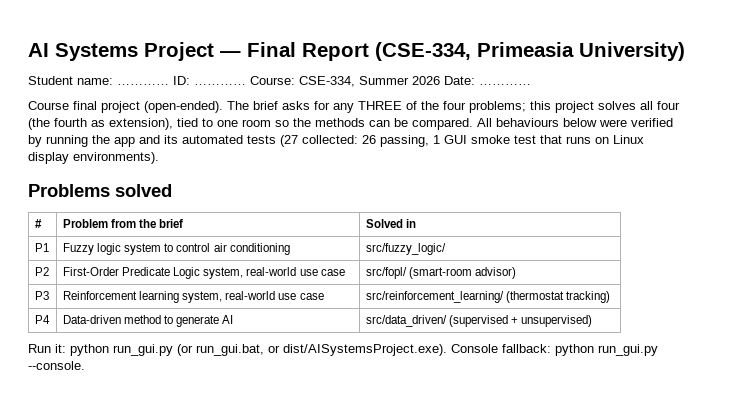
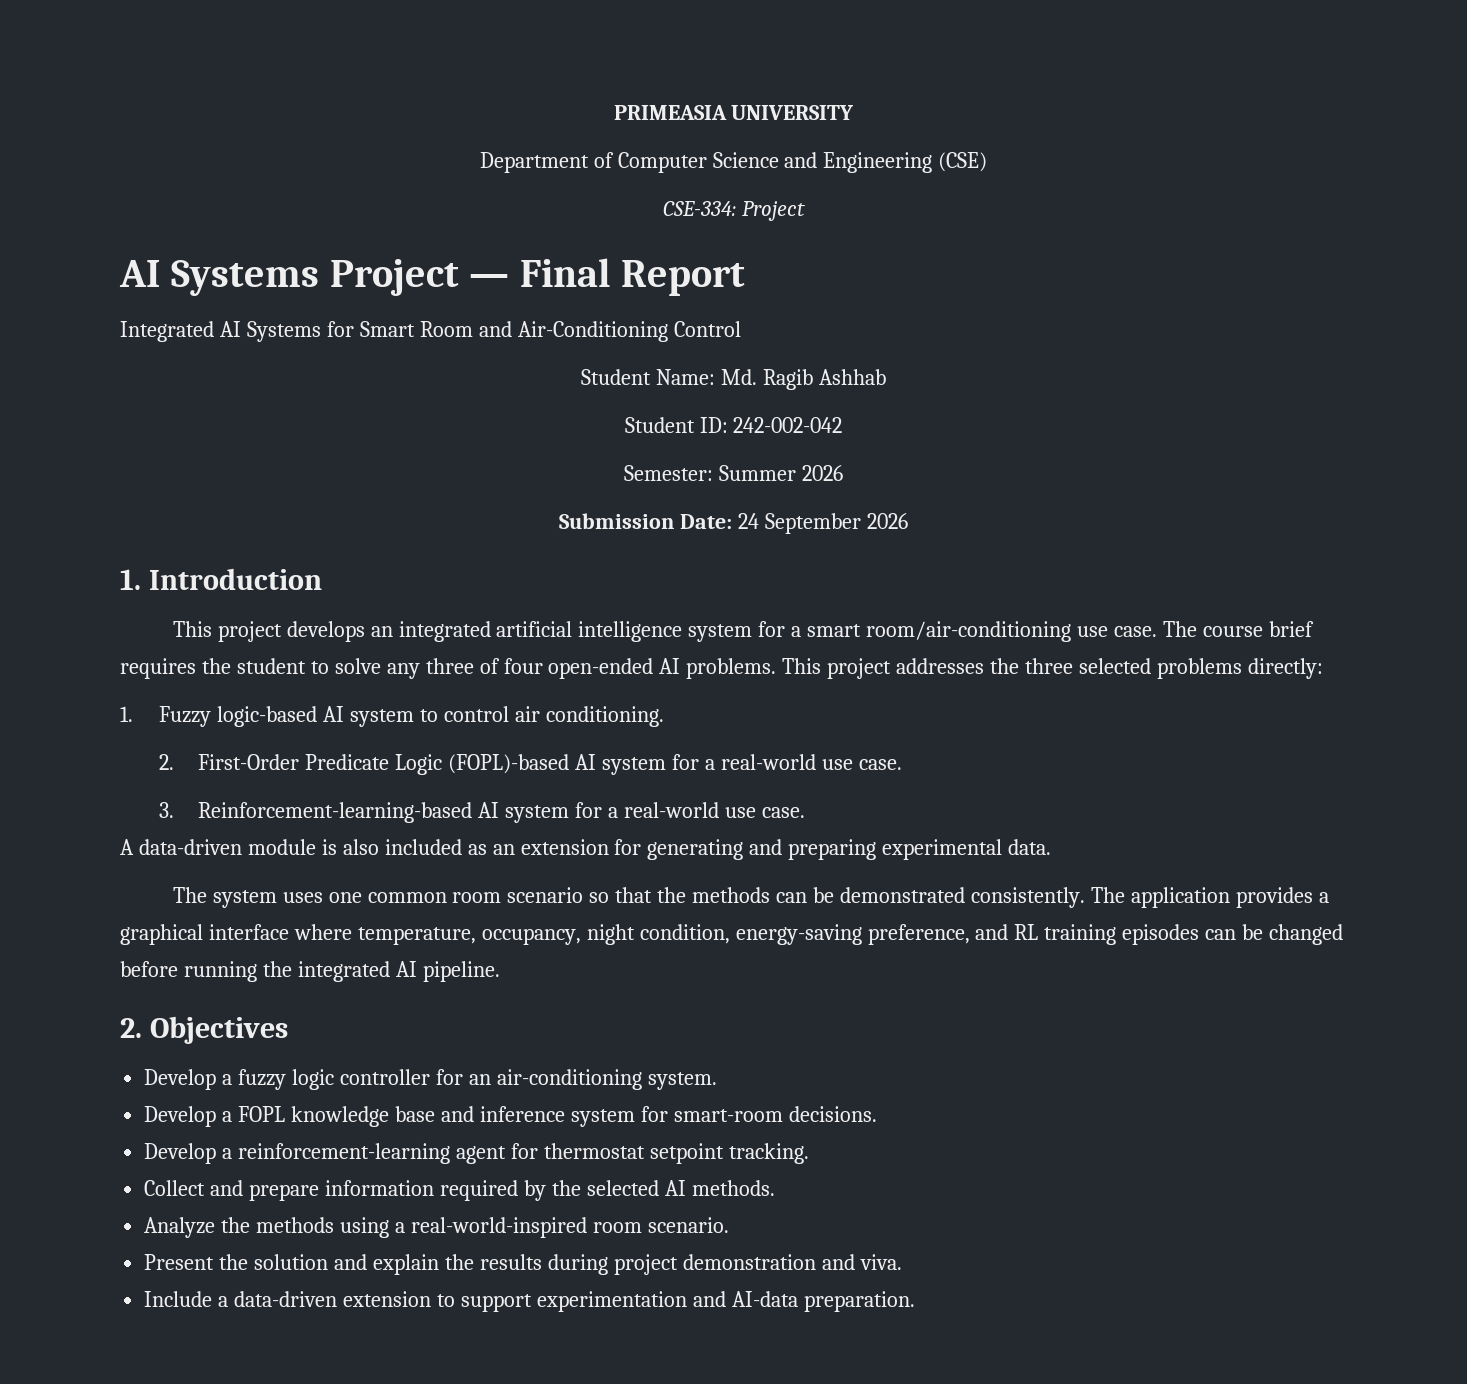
+ PRIMEASIA UNIVERSITY
+ Department of Computer Science and Engineering (CSE)
+ CSE-334: Project
- AI Systems Project — Final Report (CSE-334, Primeasia University)
- Student name: ………… ID: ………… Course: CSE-334, Summer 2026 Date: …………
- Course final project (open-ended). The brief asks for any THREE of the four problems; this project solves all four (the fourth as extension), tied to one room so the methods can be compared. All behaviours below were verified by running the app and its automated tests (27 collected: 26 passing, 1 GUI smoke test that runs on Linux display environments).
- Problems solved
- # | Problem from the brief | Solved in
- P1 | Fuzzy logic system to control air conditioning | src/fuzzy_logic/
- P2 | First-Order Predicate Logic system, real-world use case | src/fopl/ (smart-room advisor)
- P3 | Reinforcement learning system, real-world use case | src/reinforcement_learning/ (thermostat tracking)
- P4 | Data-driven method to generate AI | src/data_driven/ (supervised + unsupervised)
- Run it: python run_gui.py (or run_gui.bat, or dist/AISystemsProject.exe). Console fallback: python run_gui.py --console.
+ AI Systems Project — Final Report
+ Integrated AI Systems for Smart Room and Air-Conditioning Control
+ Student Name: Md. Ragib Ashhab
+ Student ID: 242-002-042
+ Semester: Summer 2026
+ Submission Date: 24 September 2026
+ 1. Introduction
+ This project develops an integrated artificial intelligence system for a smart room/air-conditioning use case. The course brief requires the student to solve any three of four open-ended AI problems. This project addresses the three selected problems directly:
+ 1. Fuzzy logic-based AI system to control air conditioning.
+ 2. First-Order Predicate Logic (FOPL)-based AI system for a real-world use case.
+ 3. Reinforcement-learning-based AI system for a real-world use case.
+ A data-driven module is also included as an extension for generating and preparing experimental data.
+ The system uses one common room scenario so that the methods can be demonstrated consistently. The application provides a graphical interface where temperature, occupancy, night condition, energy-saving preference, and RL training episodes can be changed before running the integrated AI pipeline.
+ 2. Objectives
+ Develop a fuzzy logic controller for an air-conditioning system.
+ Develop a FOPL knowledge base and inference system for smart-room decisions.
+ Develop a reinforcement-learning agent for thermostat setpoint tracking.
+ Collect and prepare information required by the selected AI methods.
+ Analyze the methods using a real-world-inspired room scenario.
+ Present the solution and explain the results during project demonstration and viva.
+ Include a data-driven extension to support experimentation and AI-data preparation.

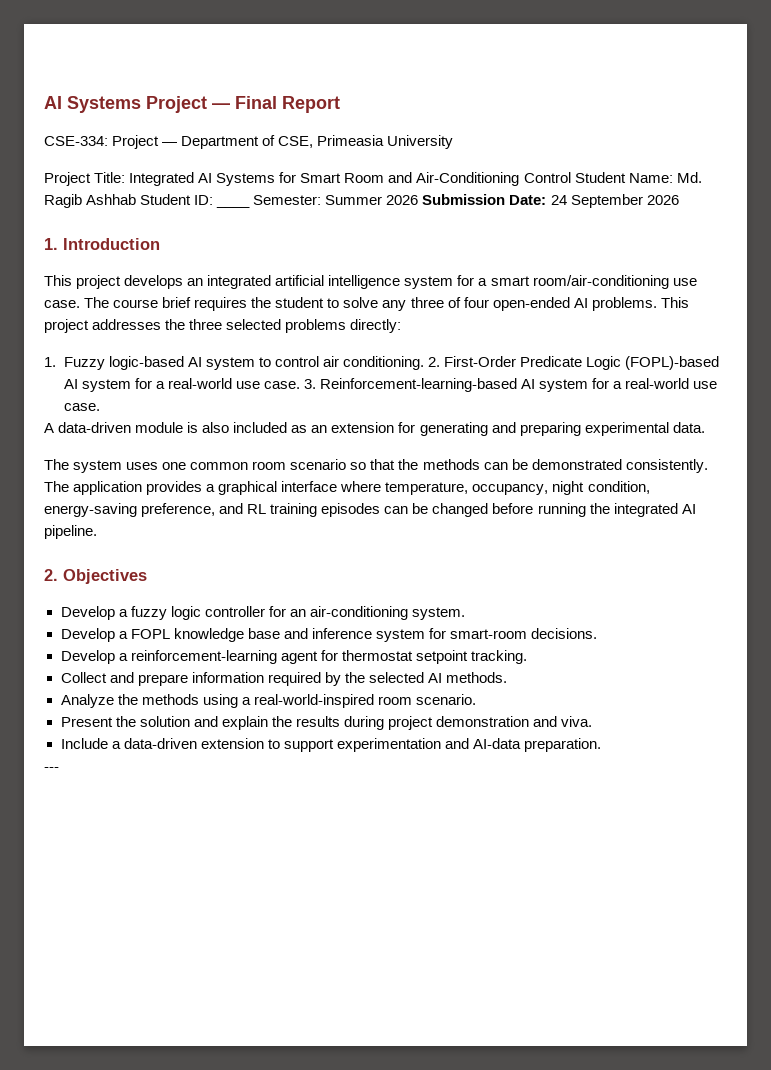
- PRIMEASIA UNIVERSITY
- Department of Computer Science and Engineering (CSE)
- CSE-334: Project
- Integrated AI Systems for Smart Room and Air-Conditioning Control
- Student Name: Md. Ragib Ashhab
- Student ID: 242-002-042
- Semester: Summer 2026
- Submission Date: 24 September 2026
+ CSE-334: Project — Department of CSE, Primeasia University
+ Project Title: Integrated AI Systems for Smart Room and Air-Conditioning Control Student Name: Md. Ragib Ashhab Student ID: ____ Semester: Summer 2026 Submission Date: 24 September 2026
- 1. Fuzzy logic-based AI system to control air conditioning.
- 2. First-Order Predicate Logic (FOPL)-based AI system for a real-world use case.
- 3. Reinforcement-learning-based AI system for a real-world use case.
+ 1. Fuzzy logic-based AI system to control air conditioning. 2. First-Order Predicate Logic (FOPL)-based AI system for a real-world use case. 3. Reinforcement-learning-based AI system for a real-world use case.
+ ---

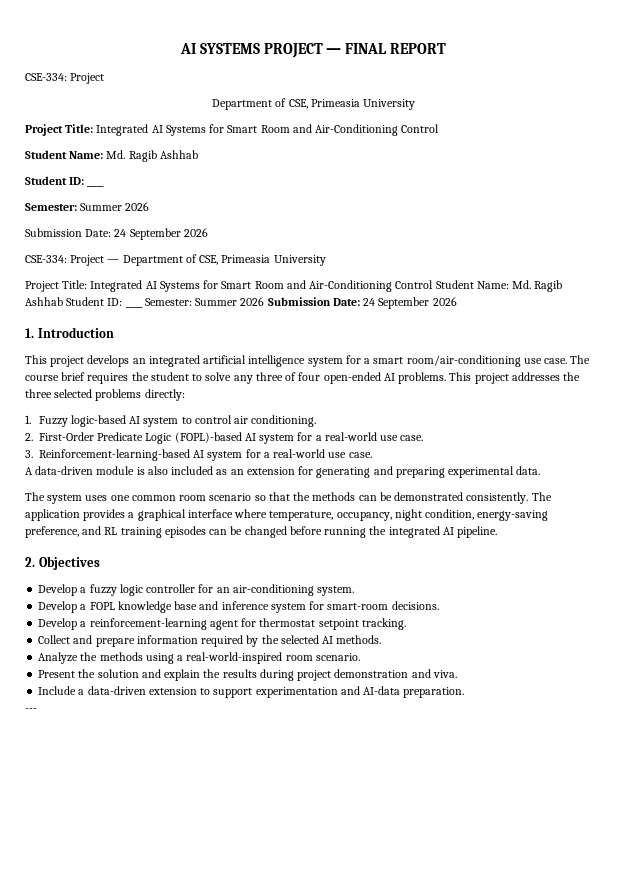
- AI Systems Project — Final Report
+ AI SYSTEMS PROJECT — FINAL REPORT
+ CSE-334: Project
+ Department of CSE, Primeasia University
+ Project Title: Integrated AI Systems for Smart Room and Air-Conditioning Control
+ Student Name: Md. Ragib Ashhab
+ Student ID: ____
+ Semester: Summer 2026
+ Submission Date: 24 September 2026
- 1. Fuzzy logic-based AI system to control air conditioning. 2. First-Order Predicate Logic (FOPL)-based AI system for a real-world use case. 3. Reinforcement-learning-based AI system for a real-world use case.
+ 1. Fuzzy logic-based AI system to control air conditioning.
+ 2. First-Order Predicate Logic (FOPL)-based AI system for a real-world use case.
+ 3. Reinforcement-learning-based AI system for a real-world use case.

